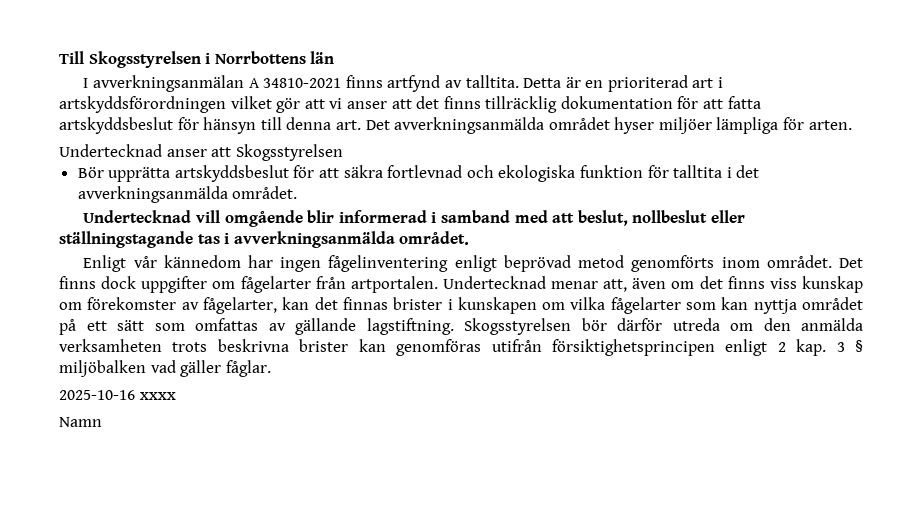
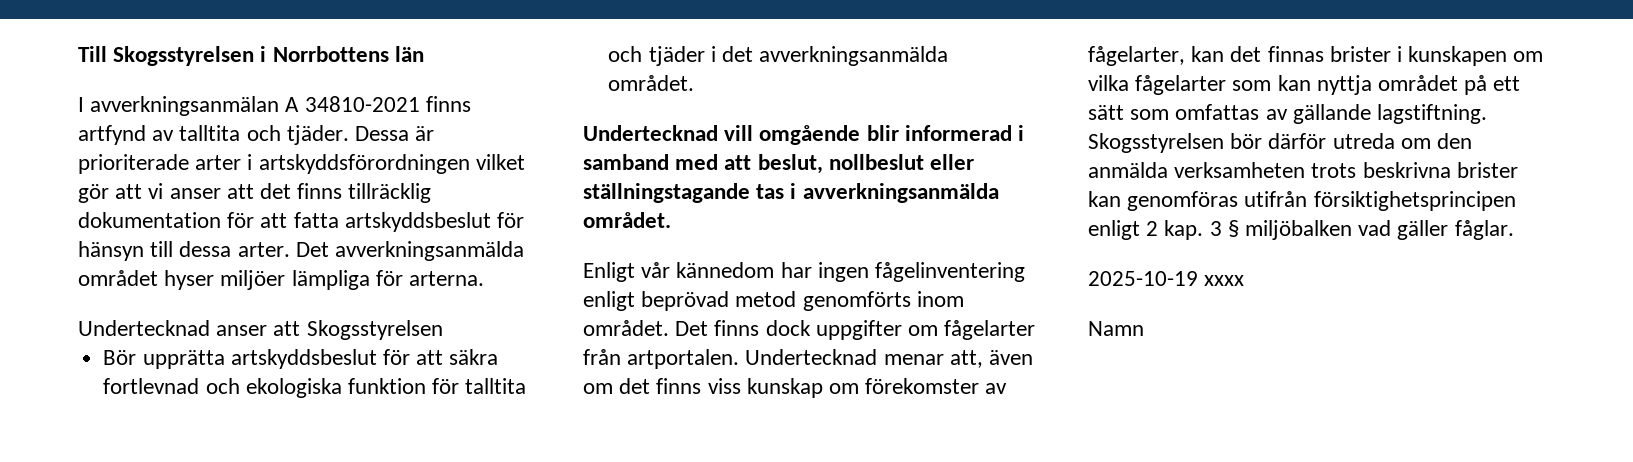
- I avverkningsanmälan A 34810-2021 finns artfynd av talltita. Detta är en prioriterad art i artskyddsförordningen vilket gör att vi anser att det finns tillräcklig dokumentation för att fatta artskyddsbeslut för hänsyn till denna art. Det avverkningsanmälda området hyser miljöer lämpliga för arten.
+ I avverkningsanmälan A 34810-2021 finns artfynd av talltita och tjäder. Dessa är prioriterade arter i artskyddsförordningen vilket gör att vi anser att det finns tillräcklig dokumentation för att fatta artskyddsbeslut för hänsyn till dessa arter. Det avverkningsanmälda området hyser miljöer lämpliga för arterna.
- Bör upprätta artskyddsbeslut för att säkra fortlevnad och ekologiska funktion för talltita i det avverkningsanmälda området.
+ Bör upprätta artskyddsbeslut för att säkra fortlevnad och ekologiska funktion för talltita och tjäder i det avverkningsanmälda området.
- 2025-10-16 xxxx
+ 2025-10-19 xxxx

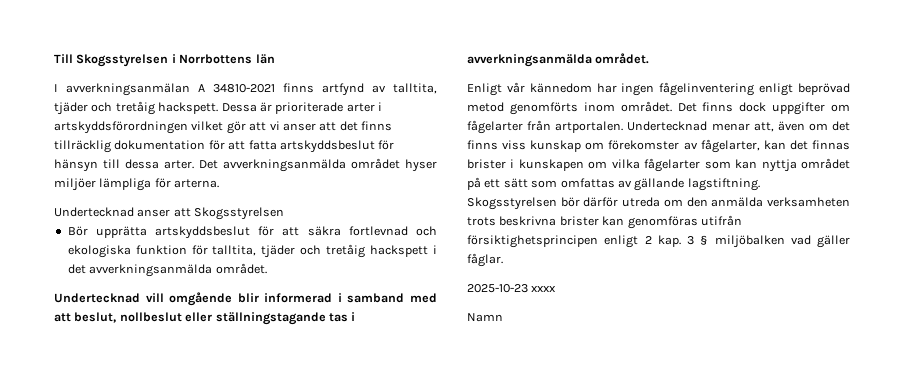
- I avverkningsanmälan A 34810-2021 finns artfynd av talltita och tjäder.
+ I avverkningsanmälan A 34810-2021 finns artfynd av talltita, tjäder och tretåig hackspett.
- Bör upprätta artskyddsbeslut för att säkra fortlevnad och ekologiska funktion för talltita och tjäder i det avverkningsanmälda området.
+ Bör upprätta artskyddsbeslut för att säkra fortlevnad och ekologiska funktion för talltita, tjäder och tretåig hackspett i det avverkningsanmälda området.
- 2025-10-19 xxxx
+ 2025-10-23 xxxx

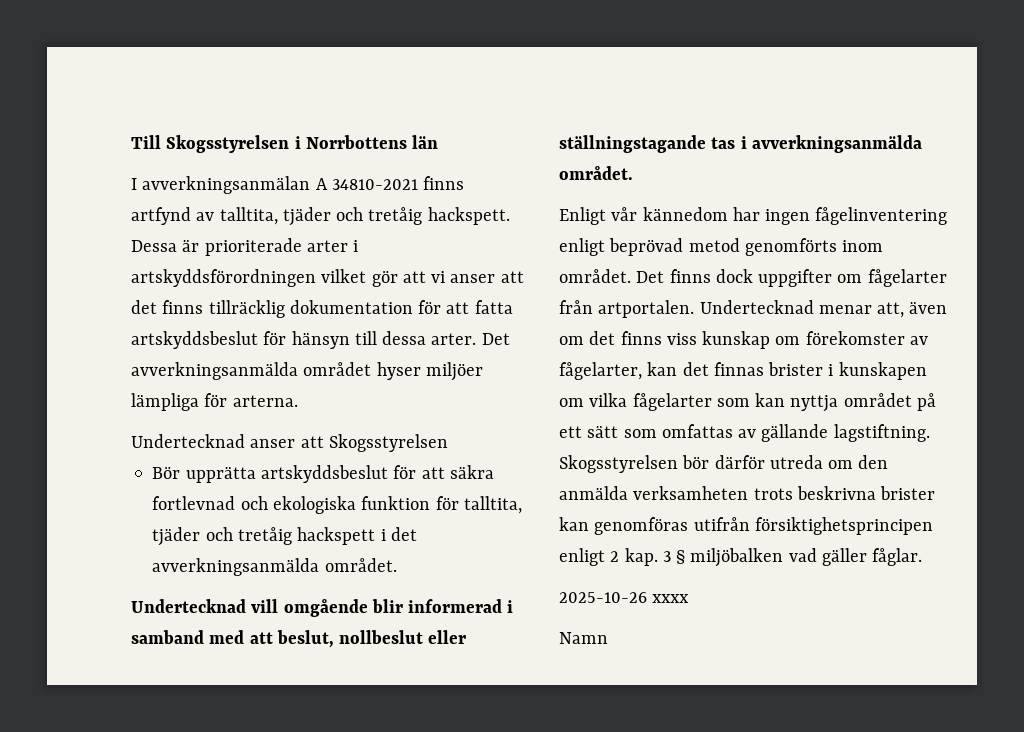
- 2025-10-23 xxxx
+ 2025-10-26 xxxx

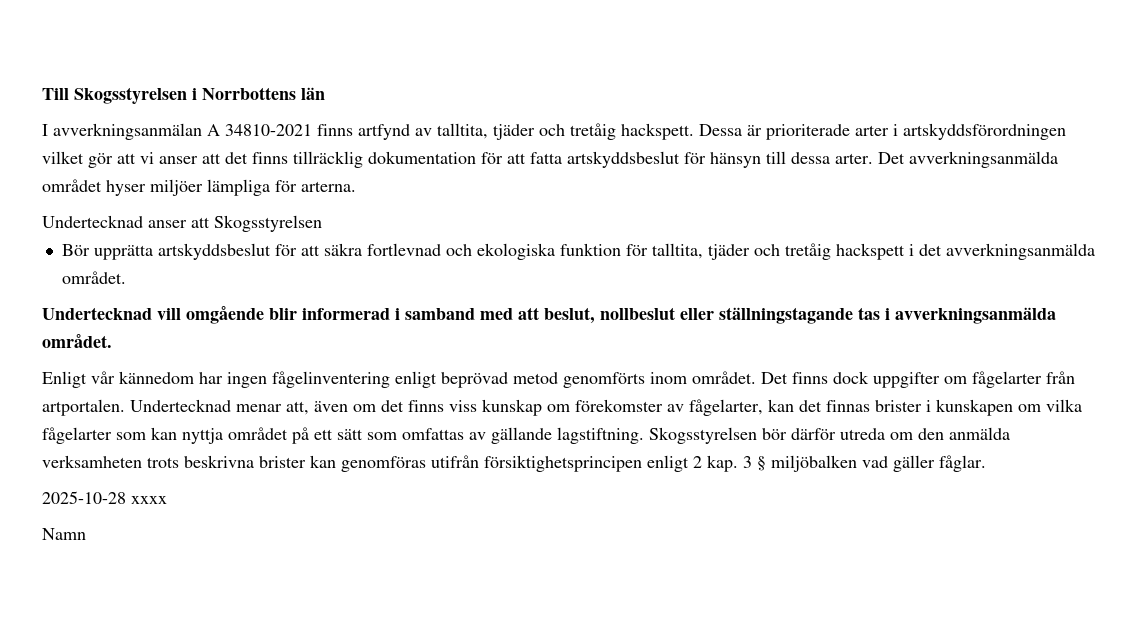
- 2025-10-26 xxxx
+ 2025-10-28 xxxx

